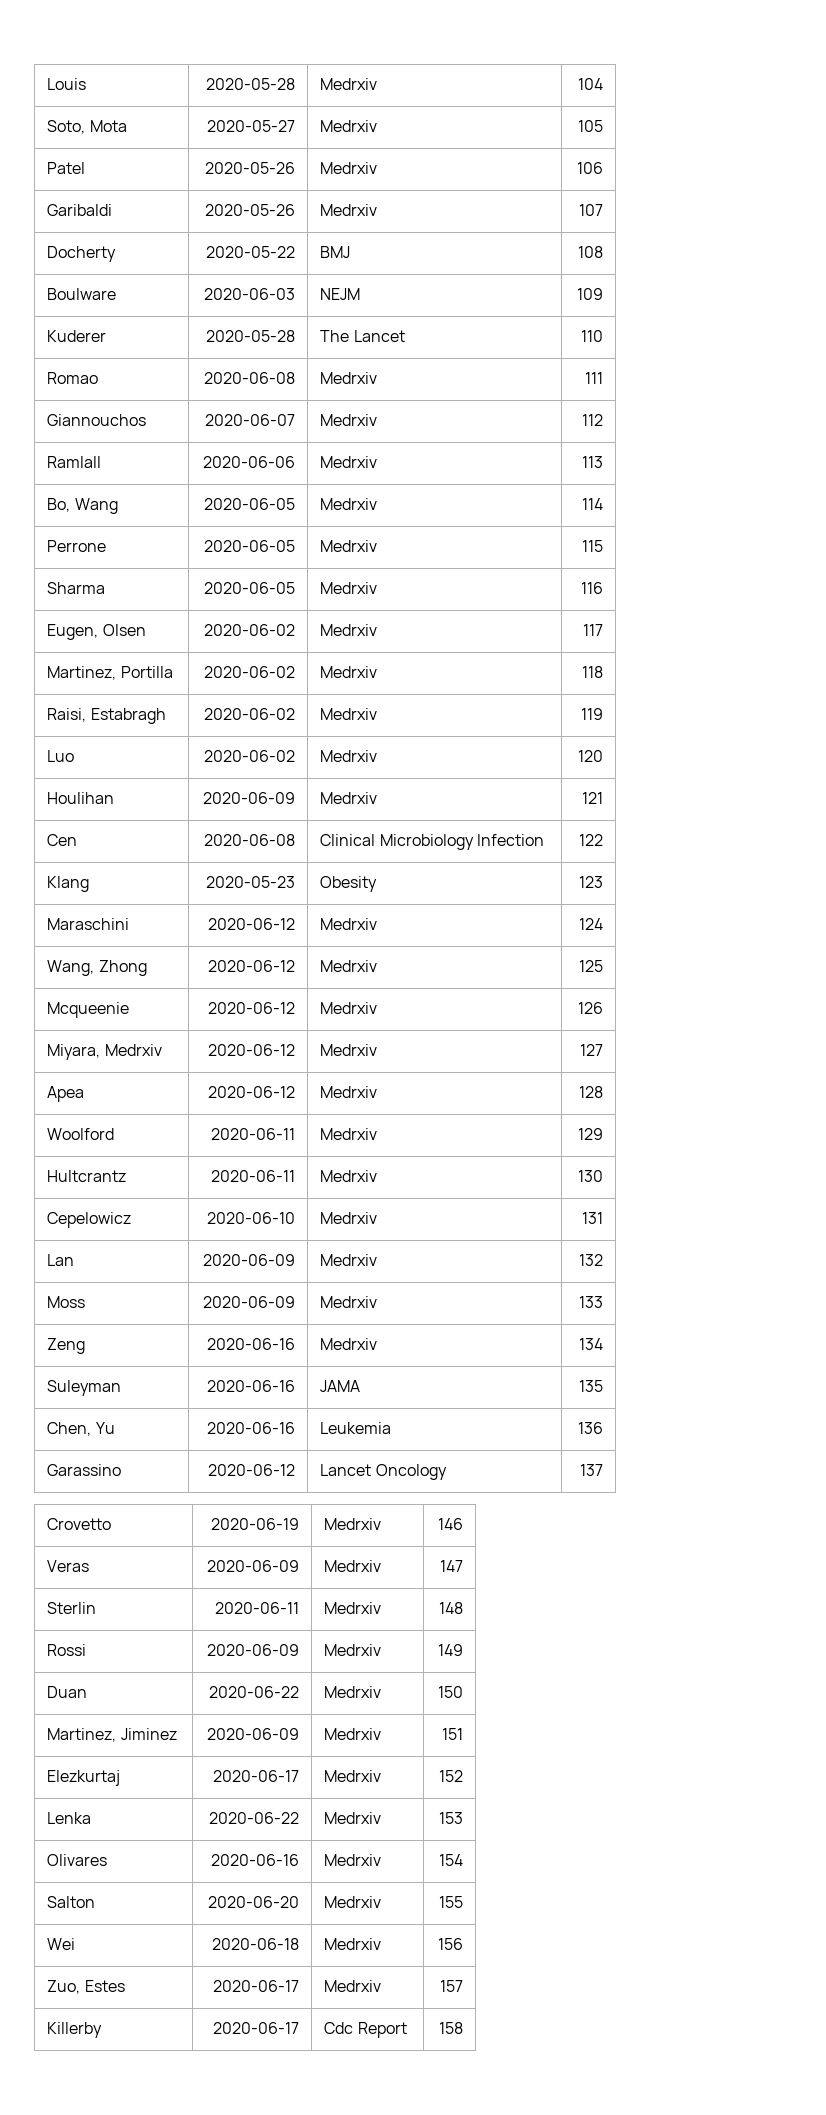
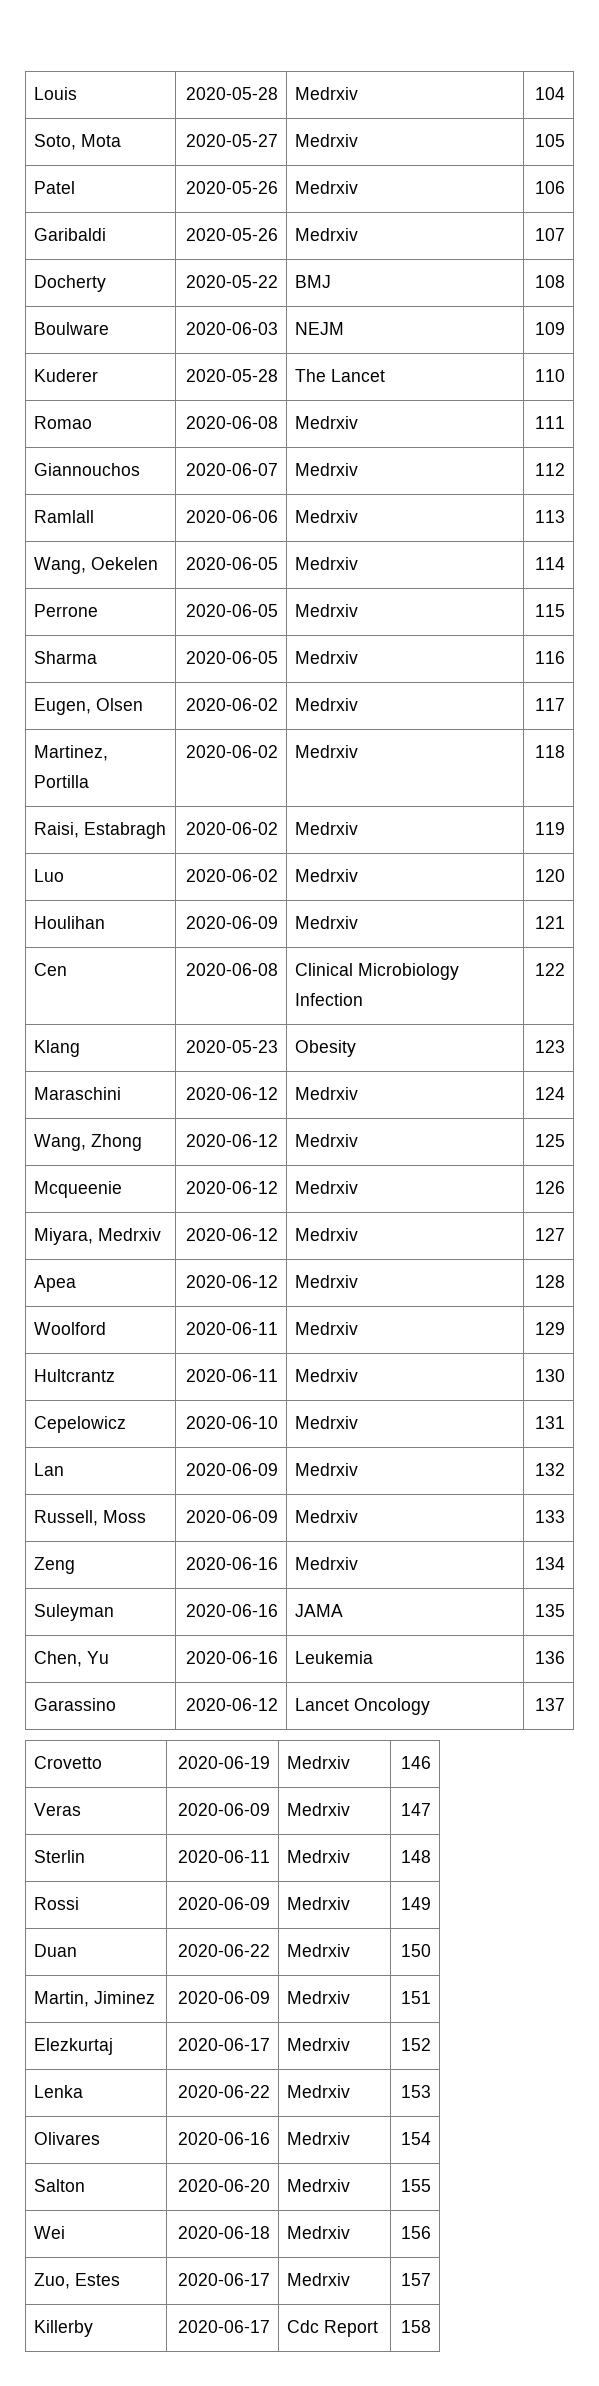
- Bo, Wang | 2020-06-05 | Medrxiv | 114
+ Wang, Oekelen | 2020-06-05 | Medrxiv | 114
- Moss | 2020-06-09 | Medrxiv | 133
+ Russell, Moss | 2020-06-09 | Medrxiv | 133
- Martinez, Jiminez | 2020-06-09 | Medrxiv | 151
+ Martin, Jiminez | 2020-06-09 | Medrxiv | 151

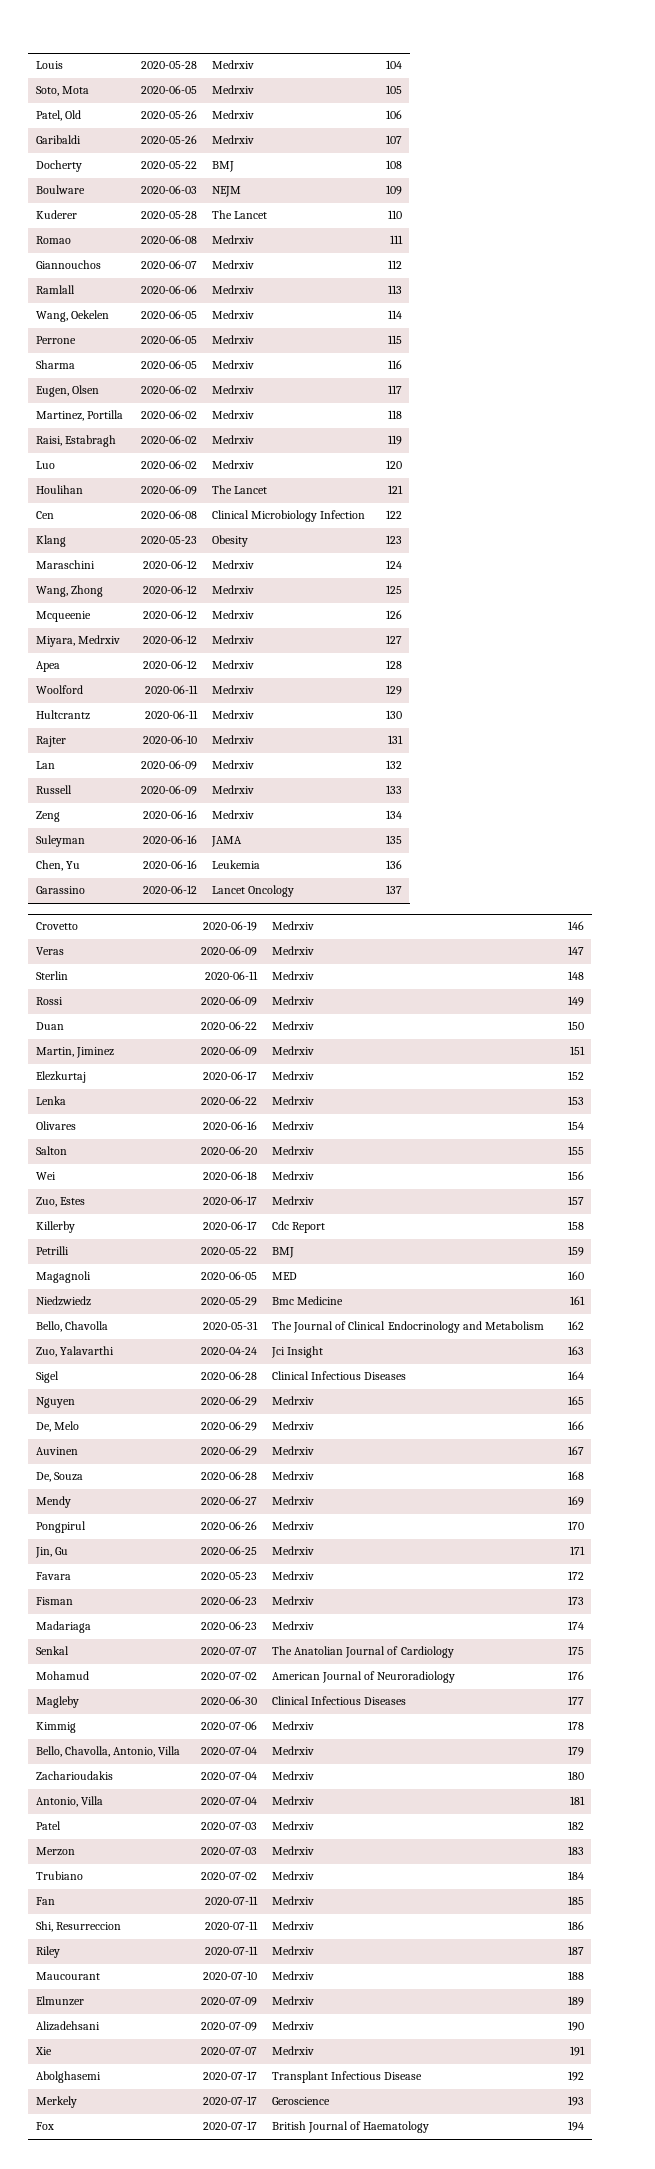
- Soto, Mota | 2020-05-27 | Medrxiv | 105
+ Soto, Mota | 2020-06-05 | Medrxiv | 105
- Patel | 2020-05-26 | Medrxiv | 106
+ Patel, Old | 2020-05-26 | Medrxiv | 106
- Houlihan | 2020-06-09 | Medrxiv | 121
+ Houlihan | 2020-06-09 | The Lancet | 121
- Cepelowicz | 2020-06-10 | Medrxiv | 131
+ Rajter | 2020-06-10 | Medrxiv | 131
- Russell, Moss | 2020-06-09 | Medrxiv | 133
+ Russell | 2020-06-09 | Medrxiv | 133
+ Petrilli | 2020-05-22 | BMJ | 159
+ Magagnoli | 2020-06-05 | MED | 160
+ Niedzwiedz | 2020-05-29 | Bmc Medicine | 161
+ Bello, Chavolla | 2020-05-31 | The Journal of Clinical Endocrinology and Metabolism | 162
+ Zuo, Yalavarthi | 2020-04-24 | Jci Insight | 163
+ Sigel | 2020-06-28 | Clinical Infectious Diseases | 164
+ Nguyen | 2020-06-29 | Medrxiv | 165
+ De, Melo | 2020-06-29 | Medrxiv | 166
+ Auvinen | 2020-06-29 | Medrxiv | 167
+ De, Souza | 2020-06-28 | Medrxiv | 168
+ Mendy | 2020-06-27 | Medrxiv | 169
+ Pongpirul | 2020-06-26 | Medrxiv | 170
+ Jin, Gu | 2020-06-25 | Medrxiv | 171
+ Favara | 2020-05-23 | Medrxiv | 172
+ Fisman | 2020-06-23 | Medrxiv | 173
+ Madariaga | 2020-06-23 | Medrxiv | 174
+ Senkal | 2020-07-07 | The Anatolian Journal of Cardiology | 175
+ Mohamud | 2020-07-02 | American Journal of Neuroradiology | 176
+ Magleby | 2020-06-30 | Clinical Infectious Diseases | 177
+ Kimmig | 2020-07-06 | Medrxiv | 178
+ Bello, Chavolla, Antonio, Villa | 2020-07-04 | Medrxiv | 179
+ Zacharioudakis | 2020-07-04 | Medrxiv | 180
+ Antonio, Villa | 2020-07-04 | Medrxiv | 181
+ Patel | 2020-07-03 | Medrxiv | 182
+ Merzon | 2020-07-03 | Medrxiv | 183
+ Trubiano | 2020-07-02 | Medrxiv | 184
+ Fan | 2020-07-11 | Medrxiv | 185
+ Shi, Resurreccion | 2020-07-11 | Medrxiv | 186
+ Riley | 2020-07-11 | Medrxiv | 187
+ Maucourant | 2020-07-10 | Medrxiv | 188
+ Elmunzer | 2020-07-09 | Medrxiv | 189
+ Alizadehsani | 2020-07-09 | Medrxiv | 190
+ Xie | 2020-07-07 | Medrxiv | 191
+ Abolghasemi | 2020-07-17 | Transplant Infectious Disease | 192
+ Merkely | 2020-07-17 | Geroscience | 193
+ Fox | 2020-07-17 | British Journal of Haematology | 194

